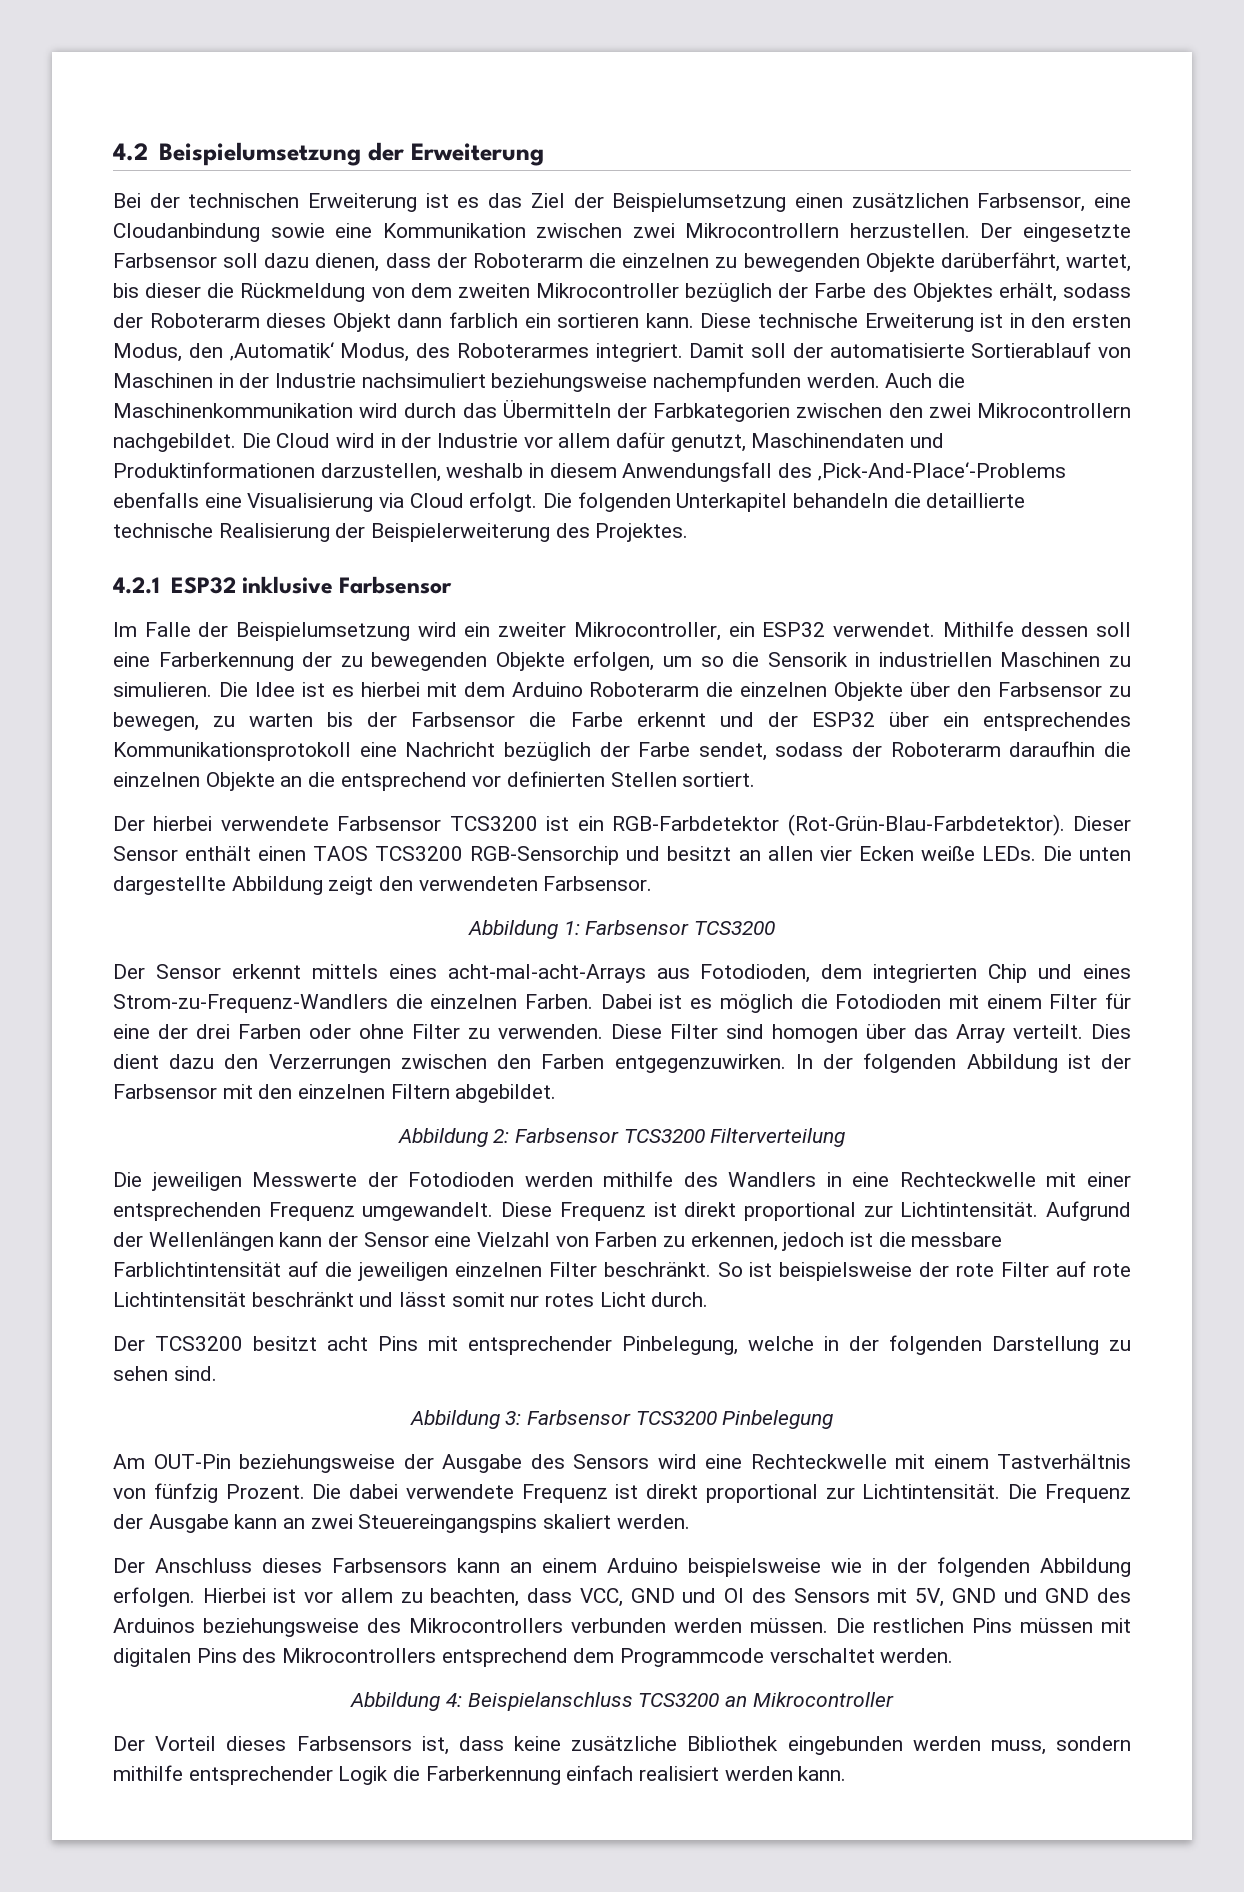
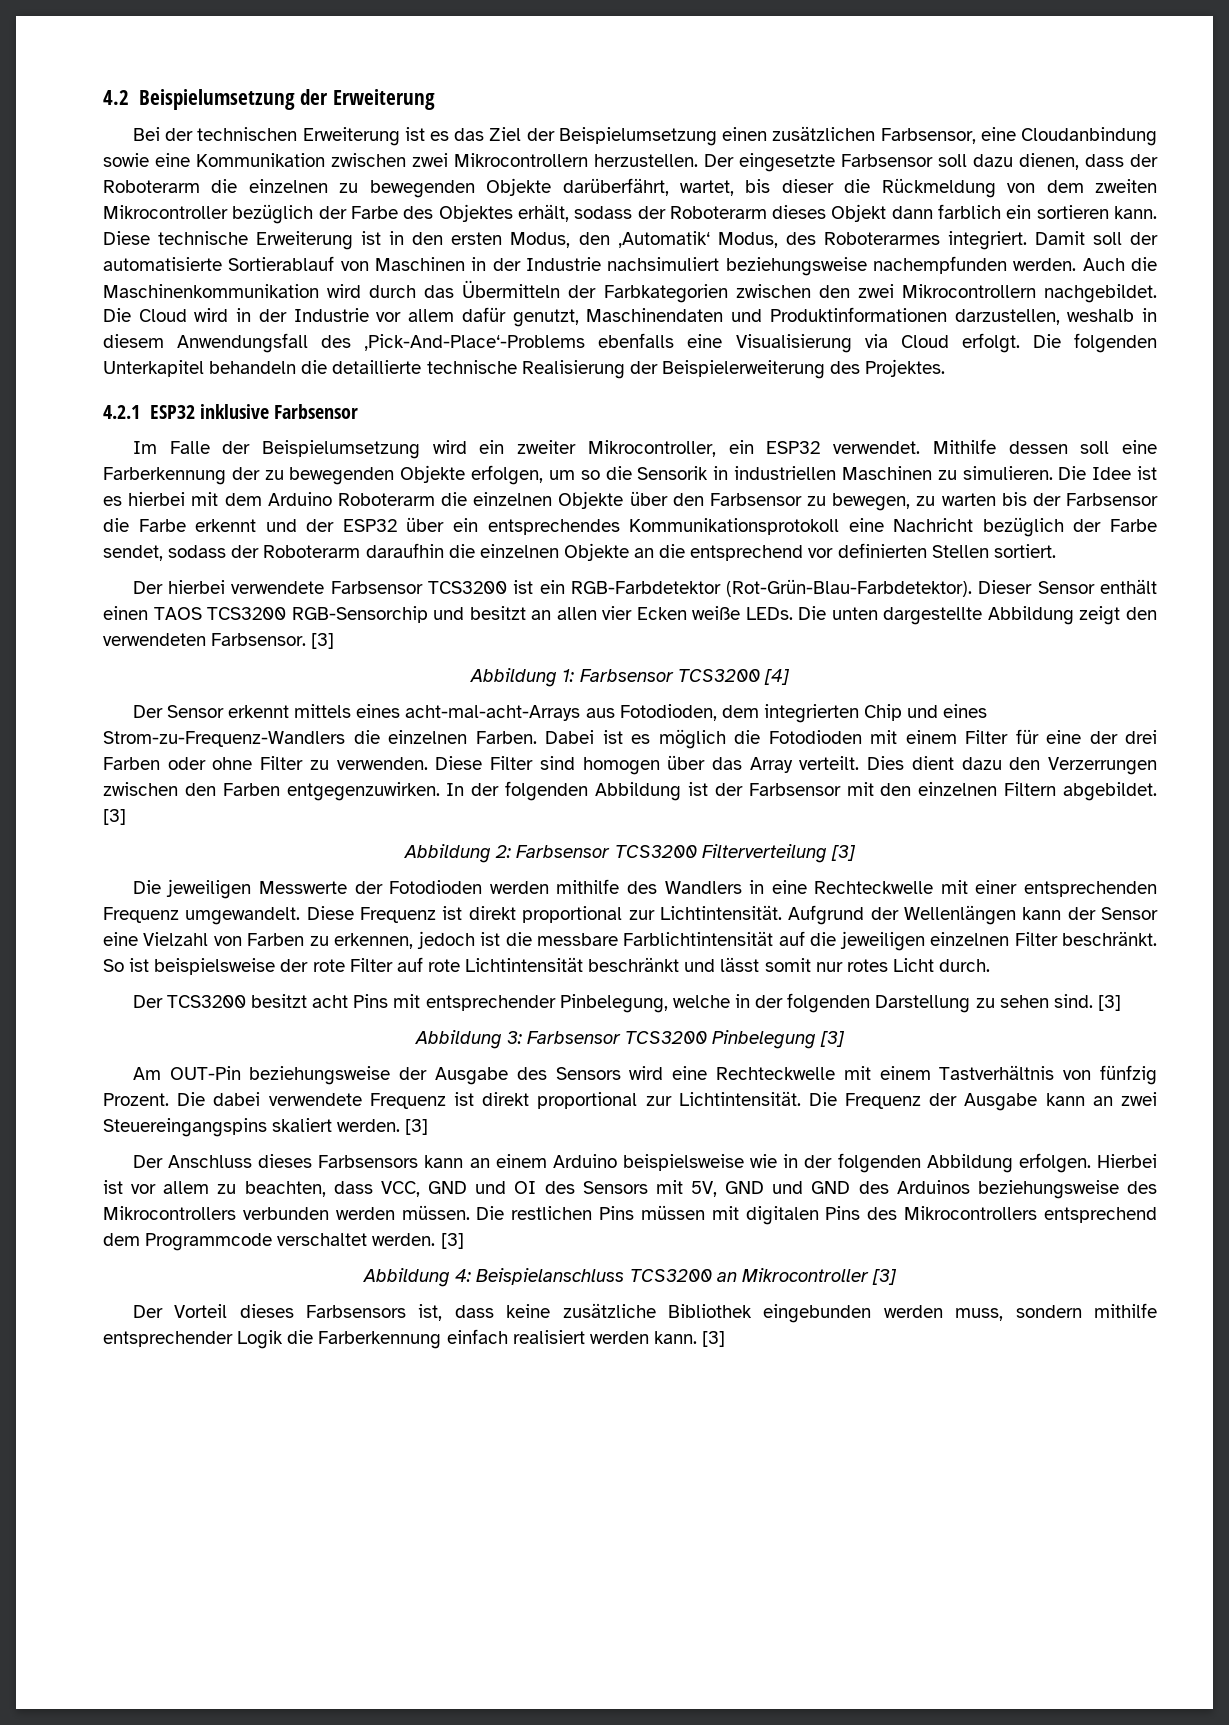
- Die unten dargestellte Abbildung zeigt den verwendeten Farbsensor.
+ Die unten dargestellte Abbildung zeigt den verwendeten Farbsensor. [3]
- Abbildung 1: Farbsensor TCS3200
+ Abbildung 1: Farbsensor TCS3200 [4]
- In der folgenden Abbildung ist der Farbsensor mit den einzelnen Filtern abgebildet.
+ In der folgenden Abbildung ist der Farbsensor mit den einzelnen Filtern abgebildet. [3]
- Abbildung 2: Farbsensor TCS3200 Filterverteilung
+ Abbildung 2: Farbsensor TCS3200 Filterverteilung [3]
- Der TCS3200 besitzt acht Pins mit entsprechender Pinbelegung, welche in der folgenden Darstellung zu sehen sind.
+ Der TCS3200 besitzt acht Pins mit entsprechender Pinbelegung, welche in der folgenden Darstellung zu sehen sind. [3]
- Abbildung 3: Farbsensor TCS3200 Pinbelegung
+ Abbildung 3: Farbsensor TCS3200 Pinbelegung [3]
- Die Frequenz der Ausgabe kann an zwei Steuereingangspins skaliert werden.
+ Die Frequenz der Ausgabe kann an zwei Steuereingangspins skaliert werden. [3]
- Die restlichen Pins müssen mit digitalen Pins des Mikrocontrollers entsprechend dem Programmcode verschaltet werden.
+ Die restlichen Pins müssen mit digitalen Pins des Mikrocontrollers entsprechend dem Programmcode verschaltet werden. [3]
- Abbildung 4: Beispielanschluss TCS3200 an Mikrocontroller
+ Abbildung 4: Beispielanschluss TCS3200 an Mikrocontroller [3]
- Der Vorteil dieses Farbsensors ist, dass keine zusätzliche Bibliothek eingebunden werden muss, sondern mithilfe entsprechender Logik die Farberkennung einfach realisiert werden kann.
+ Der Vorteil dieses Farbsensors ist, dass keine zusätzliche Bibliothek eingebunden werden muss, sondern mithilfe entsprechender Logik die Farberkennung einfach realisiert werden kann. [3]

